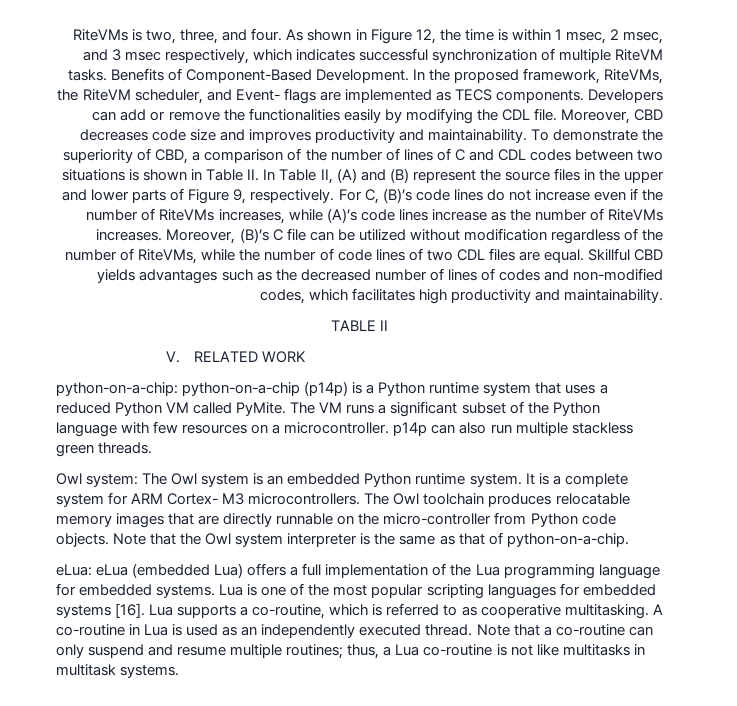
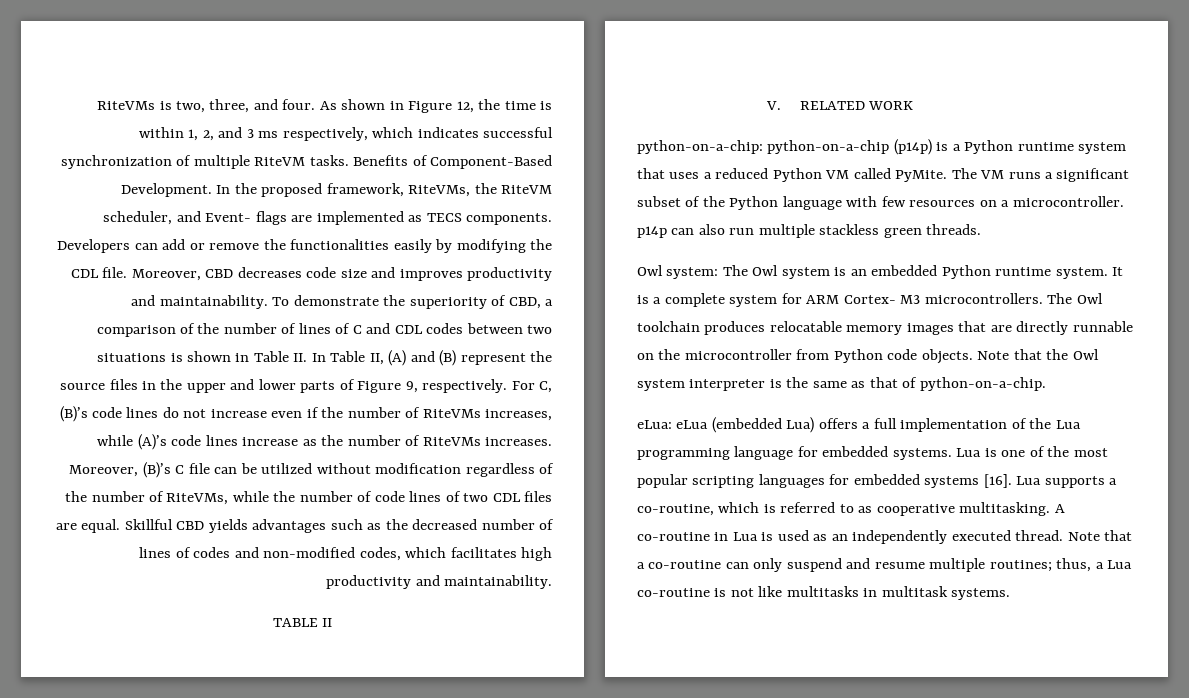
- As shown in Figure 12, the time is within 1 msec, 2 msec, and 3 msec respectively, which indicates successful synchronization of multiple RiteVM tasks.
+ As shown in Figure 12, the time is within 1, 2, and 3 ms respectively, which indicates successful synchronization of multiple RiteVM tasks.
- The Owl toolchain produces relocatable memory images that are directly runnable on the micro-controller from Python code objects.
+ The Owl toolchain produces relocatable memory images that are directly runnable on the microcontroller from Python code objects.

